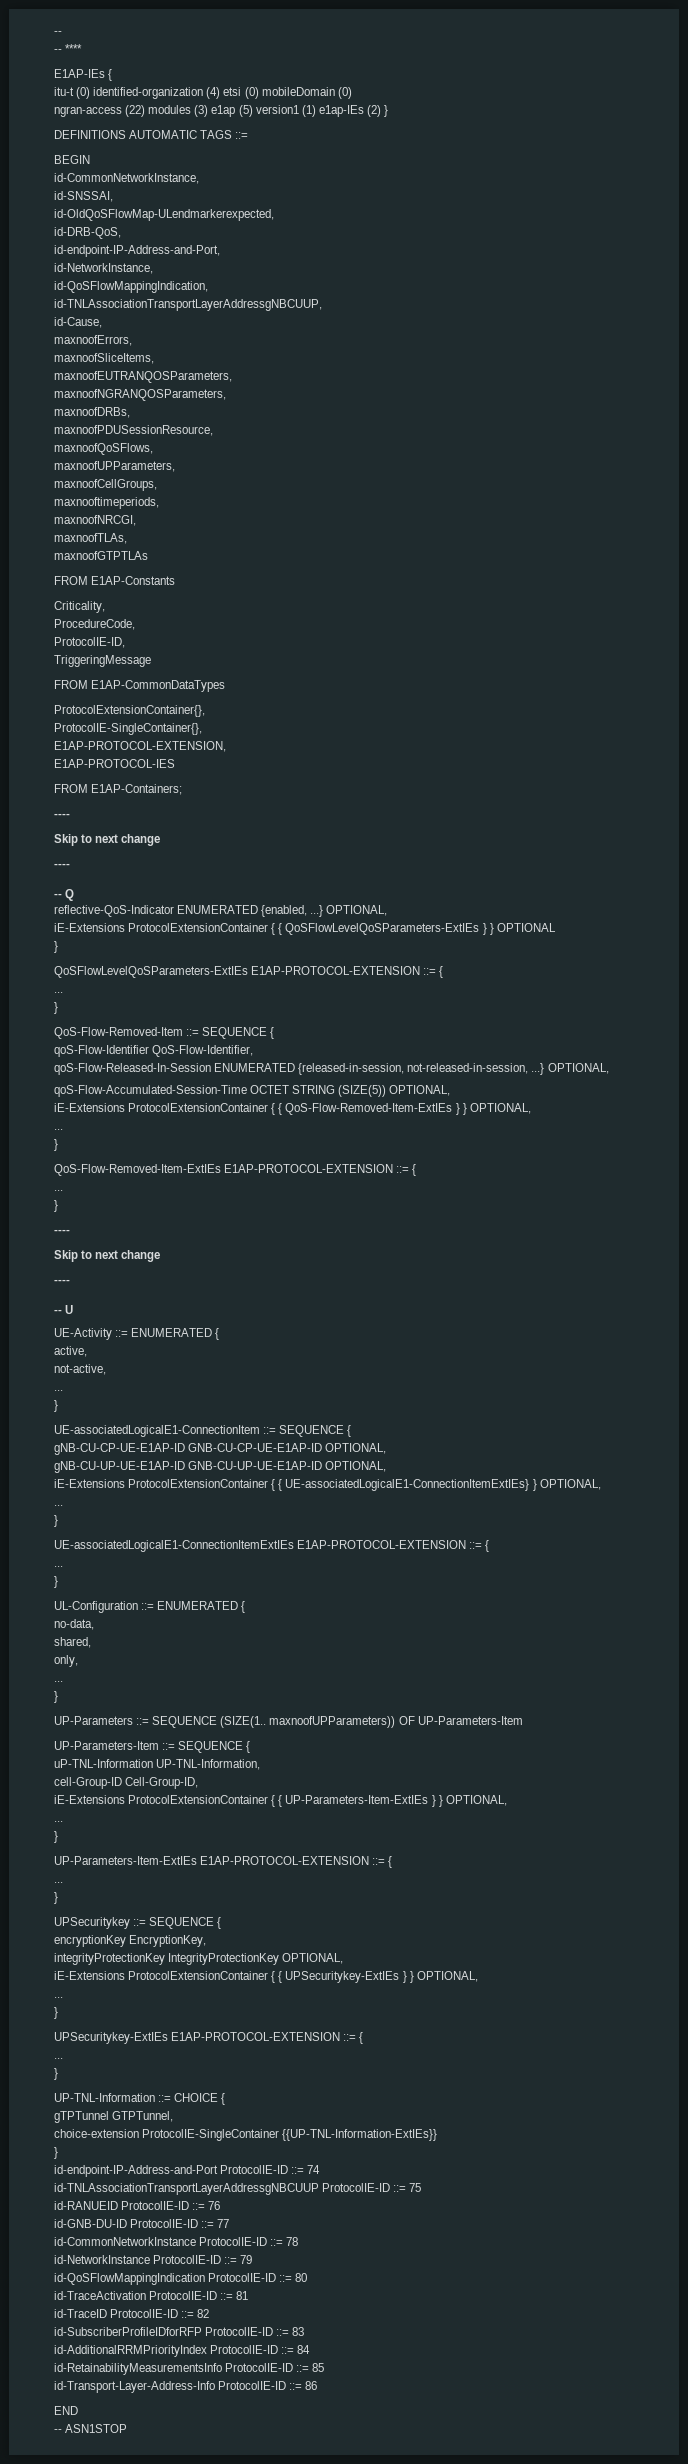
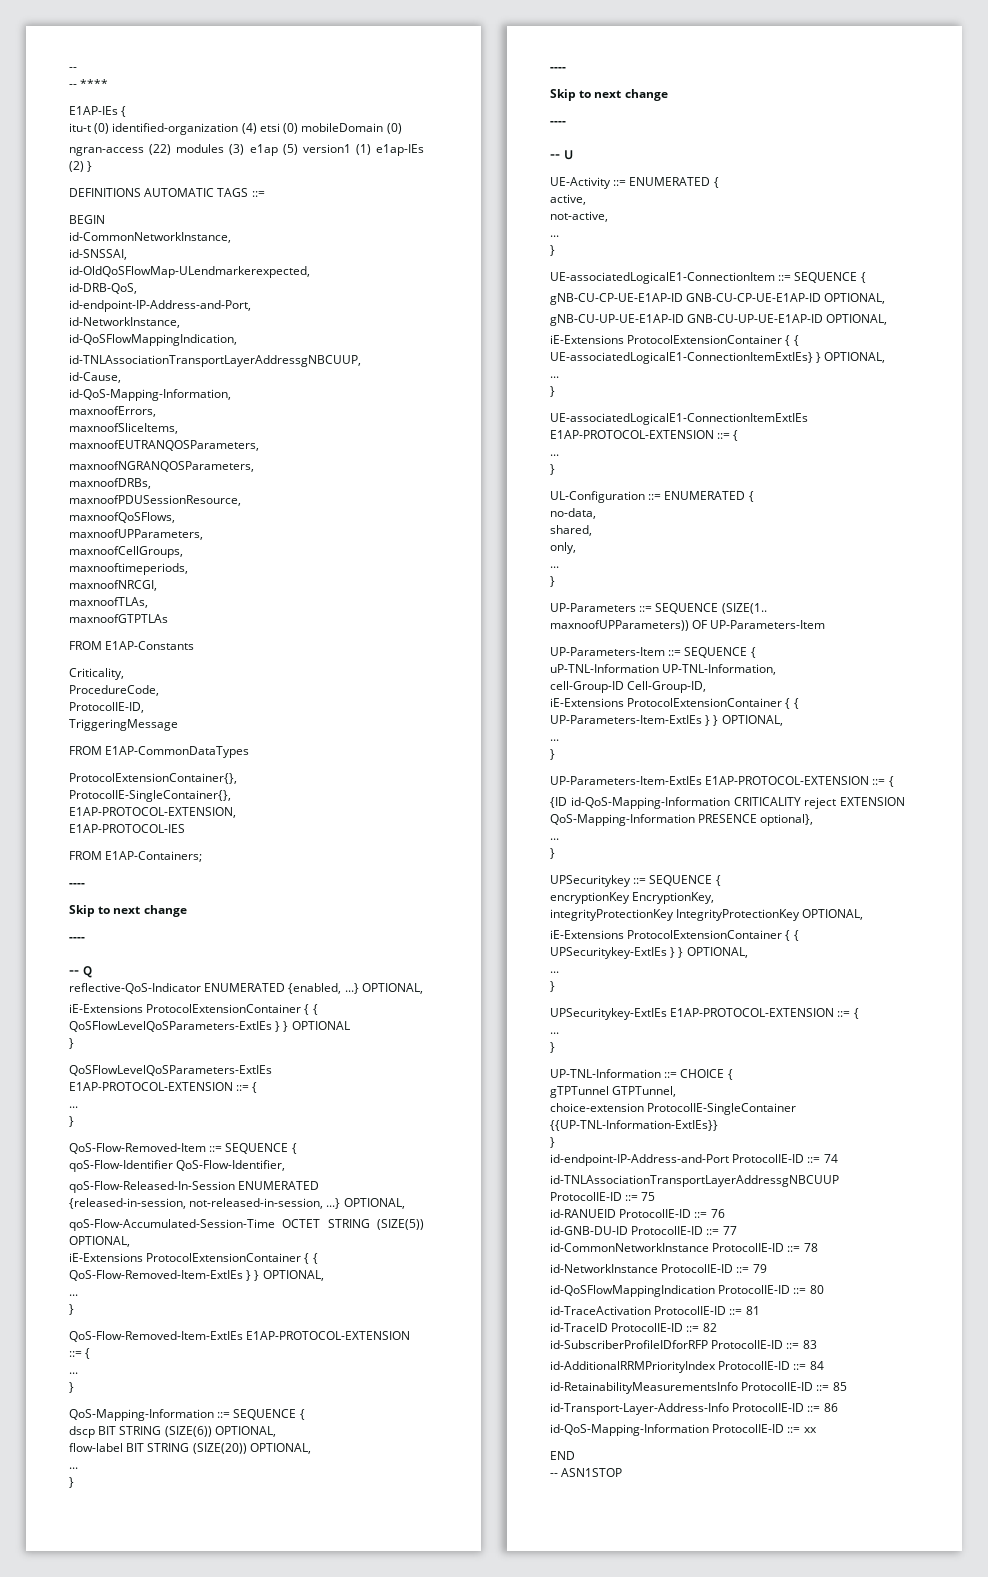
+ id-QoS-Mapping-Information,
+ QoS-Mapping-Information ::= SEQUENCE {
+ dscp BIT STRING (SIZE(6)) OPTIONAL,
+ flow-label BIT STRING (SIZE(20)) OPTIONAL,
+ ...
+ }
+ {ID id-QoS-Mapping-Information CRITICALITY reject EXTENSION QoS-Mapping-Information PRESENCE optional},
+ id-QoS-Mapping-Information ProtocolIE-ID ::= xx

